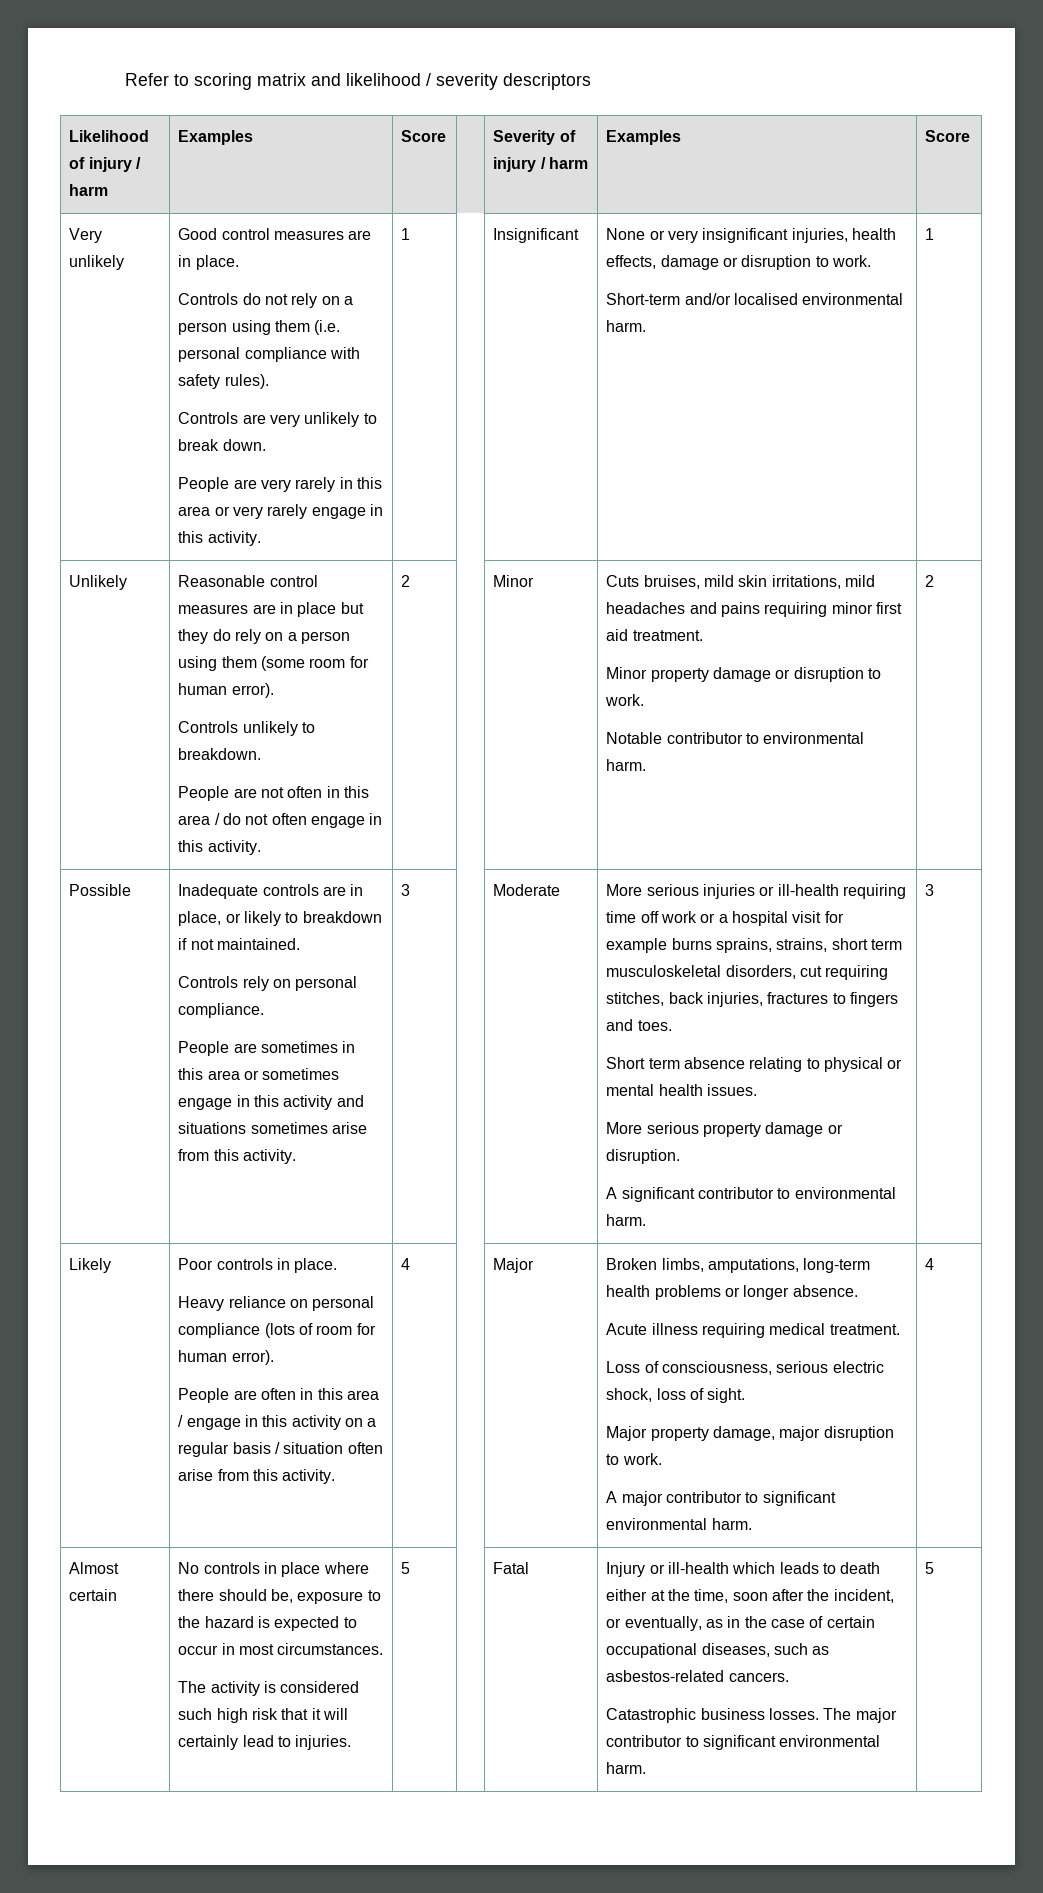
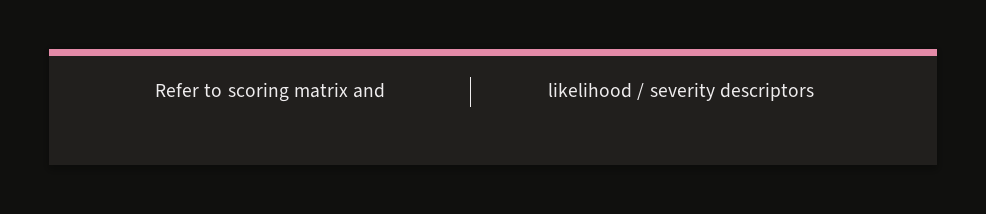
- Likelihood of injury / harm | Examples | Score | | Severity of injury / harm | Examples | Score
- Very unlikely | Good control measures are in place.
- Controls do not rely on a person using them (i.e. personal compliance with safety rules).
- Controls are very unlikely to break down.
- People are very rarely in this area or very rarely engage in this activity. | 1 | | Insignificant | None or very insignificant injuries, health effects, damage or disruption to work.
- Short-term and/or localised environmental harm. | 1
- Unlikely | Reasonable control measures are in place but they do rely on a person using them (some room for human error).
- Controls unlikely to breakdown.
- People are not often in this area / do not often engage in this activity. | 2 | | Minor | Cuts bruises, mild skin irritations, mild headaches and pains requiring minor first aid treatment.
- Minor property damage or disruption to work.
- Notable contributor to environmental harm. | 2
- Possible | Inadequate controls are in place, or likely to breakdown if not maintained.
- Controls rely on personal compliance.
- People are sometimes in this area or sometimes engage in this activity and situations sometimes arise from this activity. | 3 | | Moderate | More serious injuries or ill-health requiring time off work or a hospital visit for example burns sprains, strains, short term musculoskeletal disorders, cut requiring stitches, back injuries, fractures to fingers and toes.
- Short term absence relating to physical or mental health issues.
- More serious property damage or disruption.
- A significant contributor to environmental harm. | 3
- Likely | Poor controls in place.
- Heavy reliance on personal compliance (lots of room for human error).
- People are often in this area / engage in this activity on a regular basis / situation often arise from this activity. | 4 | | Major | Broken limbs, amputations, long-term health problems or longer absence.
- Acute illness requiring medical treatment.
- Loss of consciousness, serious electric shock, loss of sight.
- Major property damage, major disruption to work.
- A major contributor to significant environmental harm. | 4
- Almost certain | No controls in place where there should be, exposure to the hazard is expected to occur in most circumstances.
- The activity is considered such high risk that it will certainly lead to injuries. | 5 | | Fatal | Injury or ill-health which leads to death either at the time, soon after the incident, or eventually, as in the case of certain occupational diseases, such as asbestos-related cancers.
- Catastrophic business losses. The major contributor to significant environmental harm. | 5

